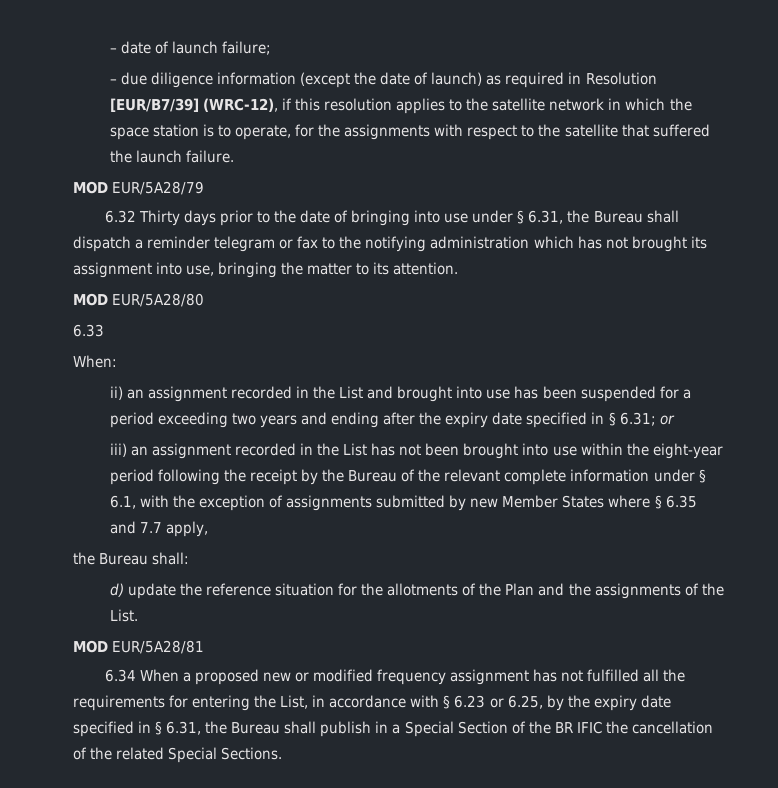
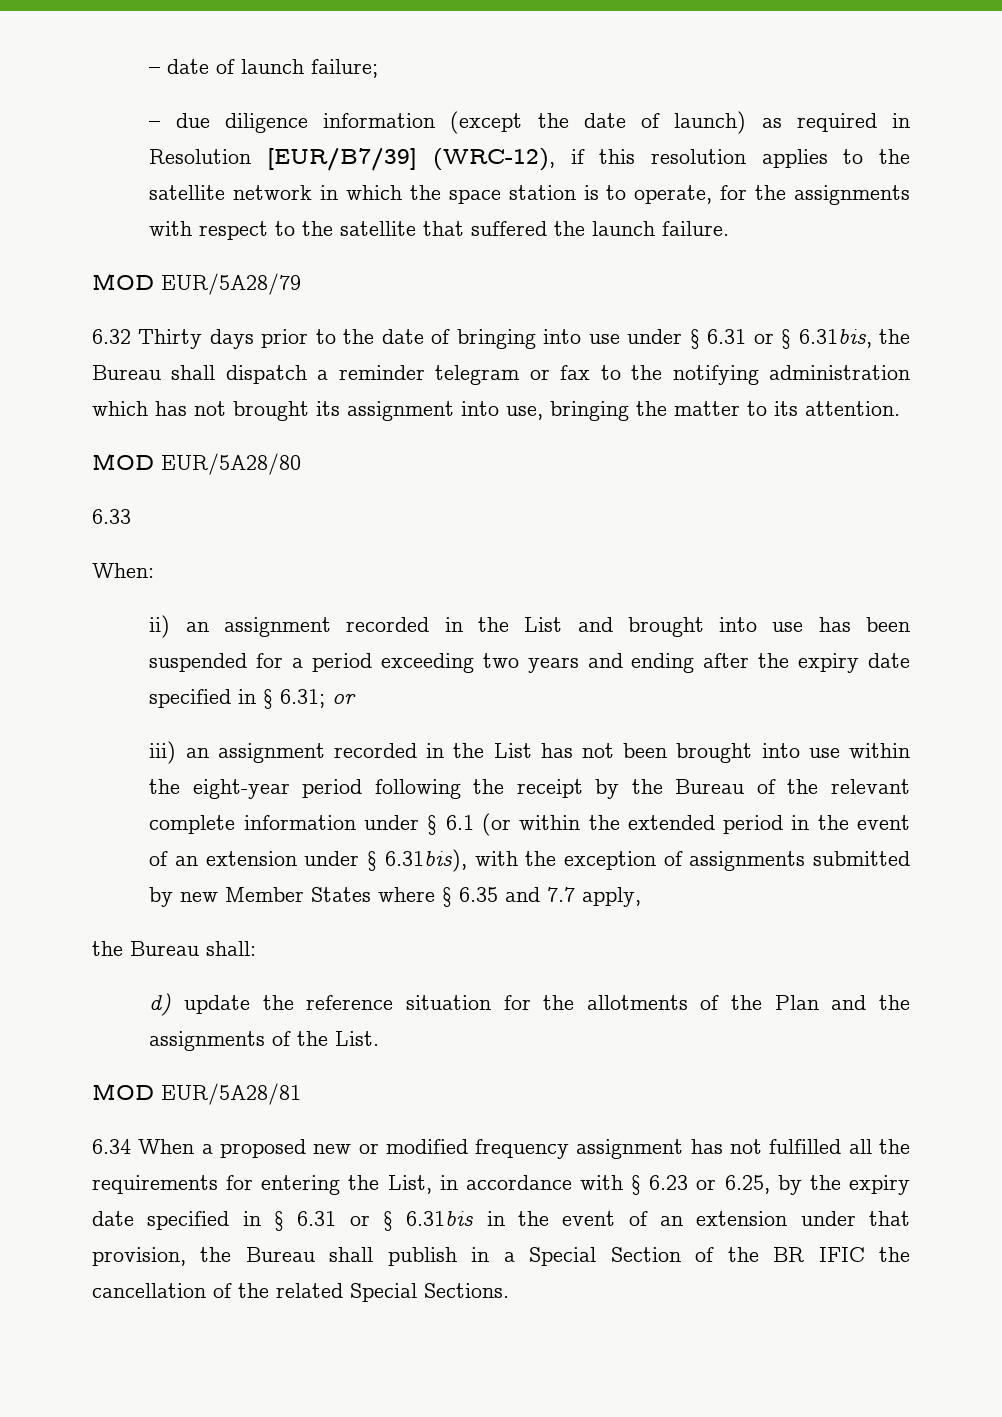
- 6.32 Thirty days prior to the date of bringing into use under § 6.31, the Bureau shall dispatch a reminder telegram or fax to the notifying administration which has not brought its assignment into use, bringing the matter to its attention.
+ 6.32 Thirty days prior to the date of bringing into use under § 6.31 or § 6.31bis, the Bureau shall dispatch a reminder telegram or fax to the notifying administration which has not brought its assignment into use, bringing the matter to its attention.
- iii) an assignment recorded in the List has not been brought into use within the eight-year period following the receipt by the Bureau of the relevant complete information under § 6.1, with the exception of assignments submitted by new Member States where § 6.35 and 7.7 apply,
+ iii) an assignment recorded in the List has not been brought into use within the eight-year period following the receipt by the Bureau of the relevant complete information under § 6.1 (or within the extended period in the event of an extension under § 6.31bis), with the exception of assignments submitted by new Member States where § 6.35 and 7.7 apply,
- 6.34 When a proposed new or modified frequency assignment has not fulfilled all the requirements for entering the List, in accordance with § 6.23 or 6.25, by the expiry date specified in § 6.31, the Bureau shall publish in a Special Section of the BR IFIC the cancellation of the related Special Sections.
+ 6.34 When a proposed new or modified frequency assignment has not fulfilled all the requirements for entering the List, in accordance with § 6.23 or 6.25, by the expiry date specified in § 6.31 or § 6.31bis in the event of an extension under that provision, the Bureau shall publish in a Special Section of the BR IFIC the cancellation of the related Special Sections.

